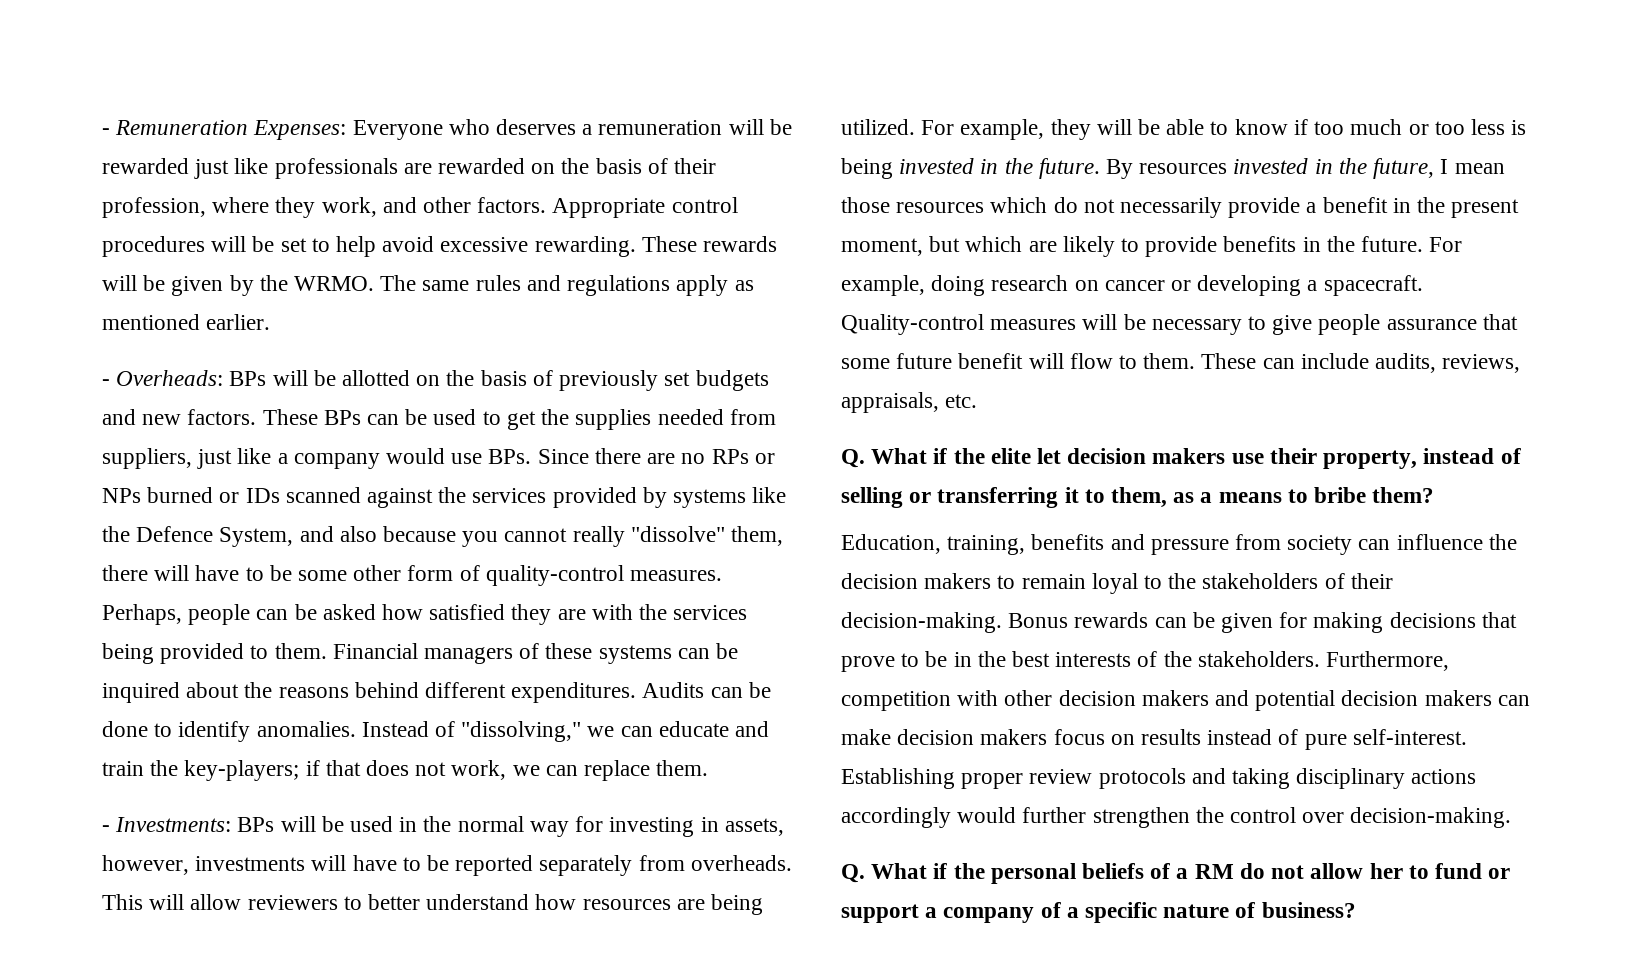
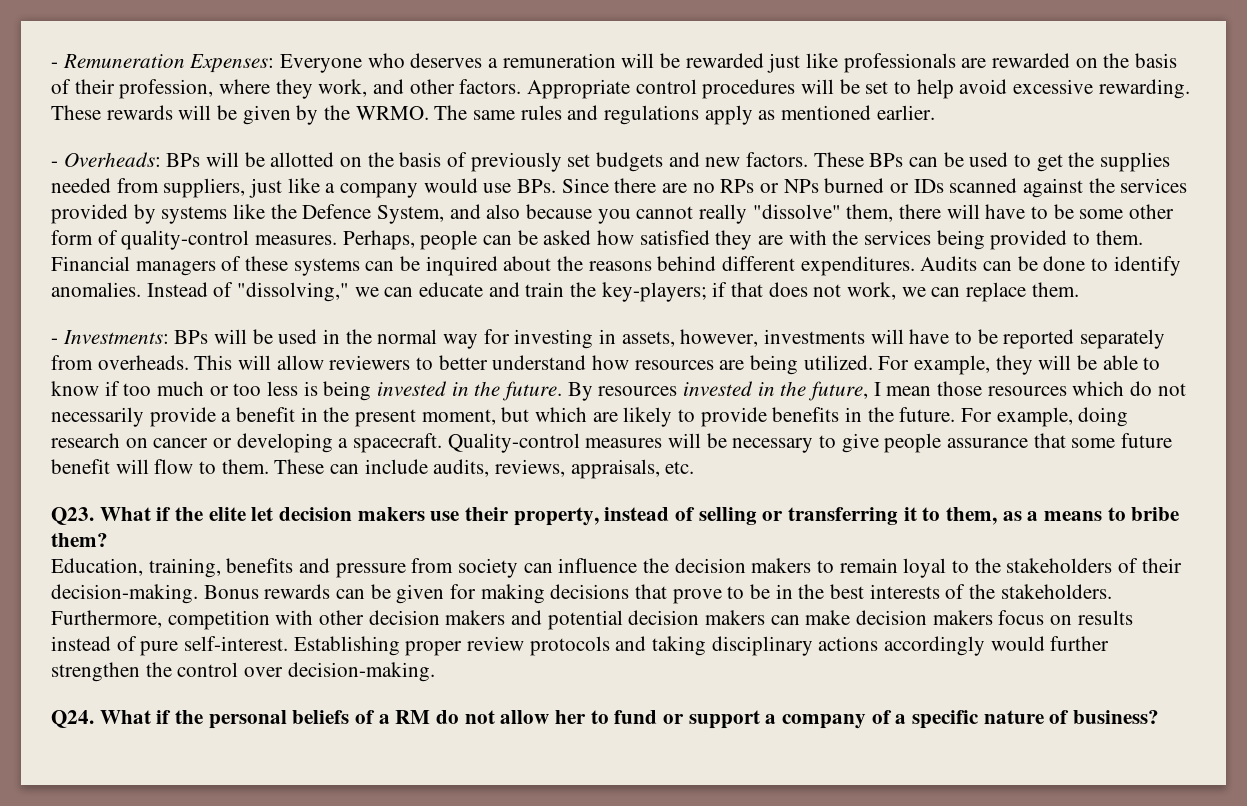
- Q. What if the elite let decision makers use their property, instead of selling or transferring it to them, as a means to bribe them?
+ Q23. What if the elite let decision makers use their property, instead of selling or transferring it to them, as a means to bribe them?
- Q. What if the personal beliefs of a RM do not allow her to fund or support a company of a specific nature of business?
+ Q24. What if the personal beliefs of a RM do not allow her to fund or support a company of a specific nature of business?

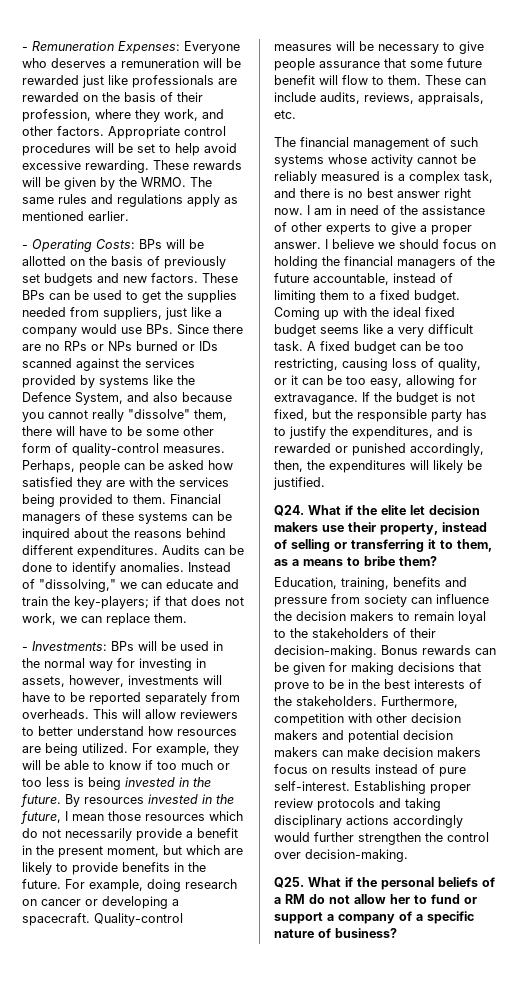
- - Overheads: BPs will be allotted on the basis of previously set budgets and new factors.
+ - Operating Costs: BPs will be allotted on the basis of previously set budgets and new factors.
- Q23. What if the elite let decision makers use their property, instead of selling or transferring it to them, as a means to bribe them?
+ The financial management of such systems whose activity cannot be reliably measured is a complex task, and there is no best answer right now. I am in need of the assistance of other experts to give a proper answer. I believe we should focus on holding the financial managers of the future accountable, instead of limiting them to a fixed budget. Coming up with the ideal fixed budget seems like a very difficult task. A fixed budget can be too restricting, causing loss of quality, or it can be too easy, allowing for extravagance. If the budget is not fixed, but the responsible party has to justify the expenditures, and is rewarded or punished accordingly, then, the expenditures will likely be justified.
+ Q24. What if the elite let decision makers use their property, instead of selling or transferring it to them, as a means to bribe them?
- Q24. What if the personal beliefs of a RM do not allow her to fund or support a company of a specific nature of business?
+ Q25. What if the personal beliefs of a RM do not allow her to fund or support a company of a specific nature of business?

